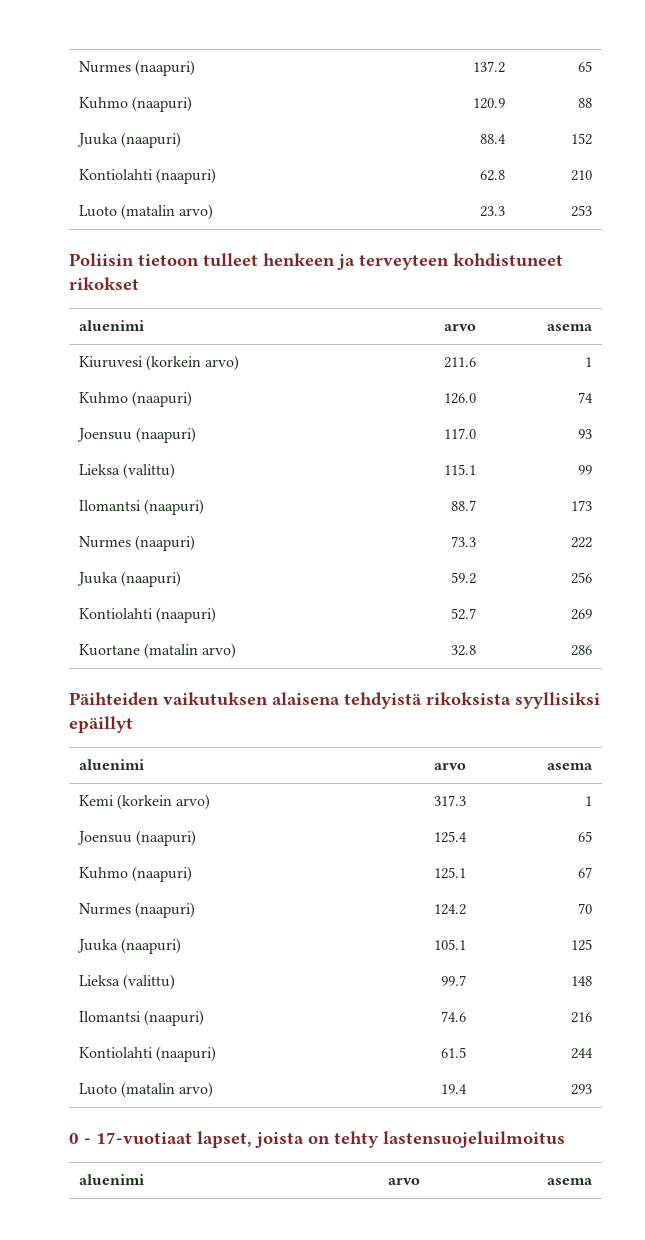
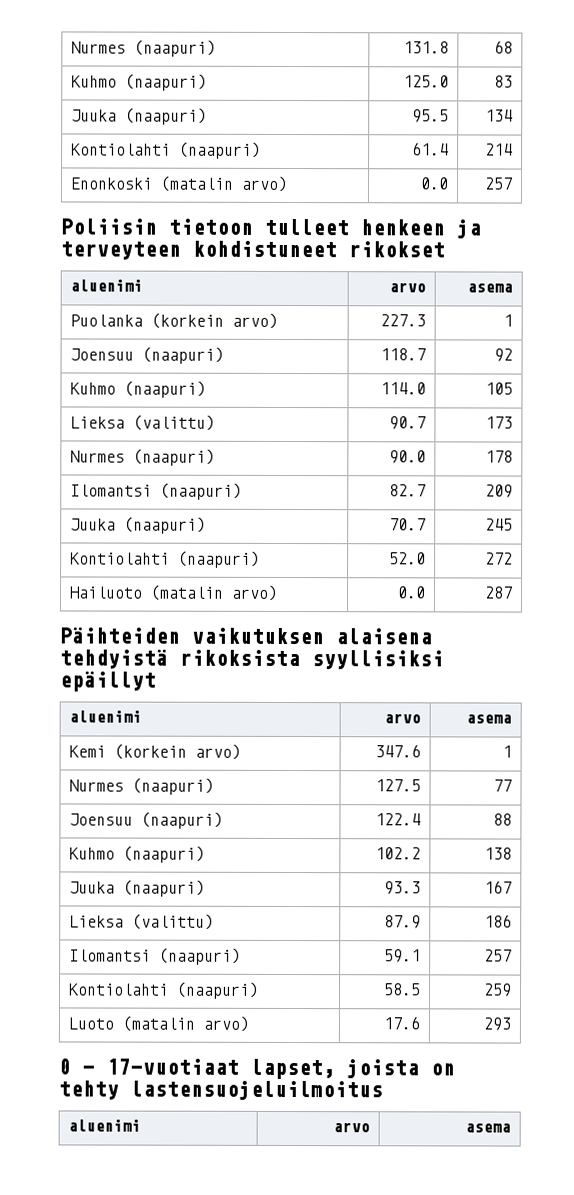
- Nurmes (naapuri) | 137.2 | 65
- Kuhmo (naapuri) | 120.9 | 88
- Juuka (naapuri) | 88.4 | 152
- Kontiolahti (naapuri) | 62.8 | 210
- Luoto (matalin arvo) | 23.3 | 253
+ Nurmes (naapuri) | 131.8 | 68
+ Kuhmo (naapuri) | 125.0 | 83
+ Juuka (naapuri) | 95.5 | 134
+ Kontiolahti (naapuri) | 61.4 | 214
+ Enonkoski (matalin arvo) | 0.0 | 257
- Kiuruvesi (korkein arvo) | 211.6 | 1
- Kuhmo (naapuri) | 126.0 | 74
- Joensuu (naapuri) | 117.0 | 93
- Lieksa (valittu) | 115.1 | 99
- Ilomantsi (naapuri) | 88.7 | 173
- Nurmes (naapuri) | 73.3 | 222
- Juuka (naapuri) | 59.2 | 256
- Kontiolahti (naapuri) | 52.7 | 269
- Kuortane (matalin arvo) | 32.8 | 286
+ Puolanka (korkein arvo) | 227.3 | 1
+ Joensuu (naapuri) | 118.7 | 92
+ Kuhmo (naapuri) | 114.0 | 105
+ Lieksa (valittu) | 90.7 | 173
+ Nurmes (naapuri) | 90.0 | 178
+ Ilomantsi (naapuri) | 82.7 | 209
+ Juuka (naapuri) | 70.7 | 245
+ Kontiolahti (naapuri) | 52.0 | 272
+ Hailuoto (matalin arvo) | 0.0 | 287
- Kemi (korkein arvo) | 317.3 | 1
- Joensuu (naapuri) | 125.4 | 65
- Kuhmo (naapuri) | 125.1 | 67
- Nurmes (naapuri) | 124.2 | 70
- Juuka (naapuri) | 105.1 | 125
- Lieksa (valittu) | 99.7 | 148
- Ilomantsi (naapuri) | 74.6 | 216
- Kontiolahti (naapuri) | 61.5 | 244
- Luoto (matalin arvo) | 19.4 | 293
+ Kemi (korkein arvo) | 347.6 | 1
+ Nurmes (naapuri) | 127.5 | 77
+ Joensuu (naapuri) | 122.4 | 88
+ Kuhmo (naapuri) | 102.2 | 138
+ Juuka (naapuri) | 93.3 | 167
+ Lieksa (valittu) | 87.9 | 186
+ Ilomantsi (naapuri) | 59.1 | 257
+ Kontiolahti (naapuri) | 58.5 | 259
+ Luoto (matalin arvo) | 17.6 | 293

